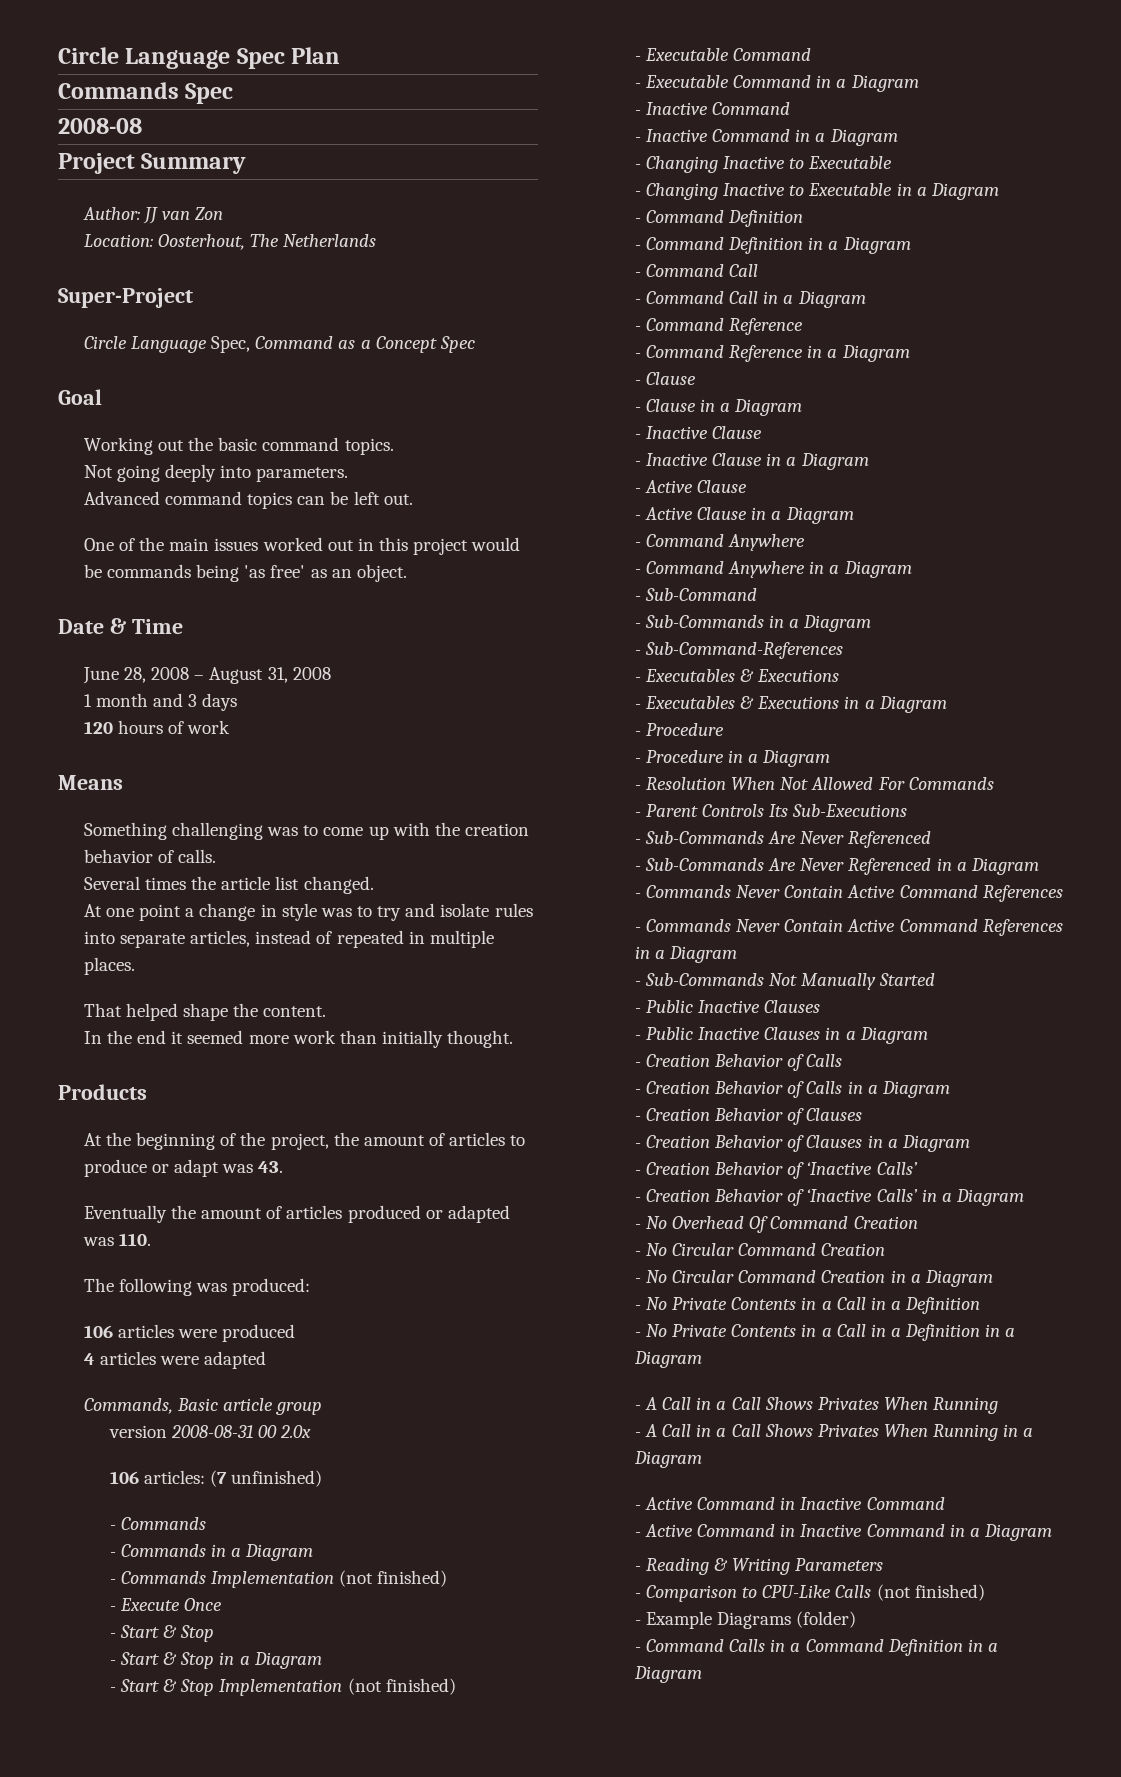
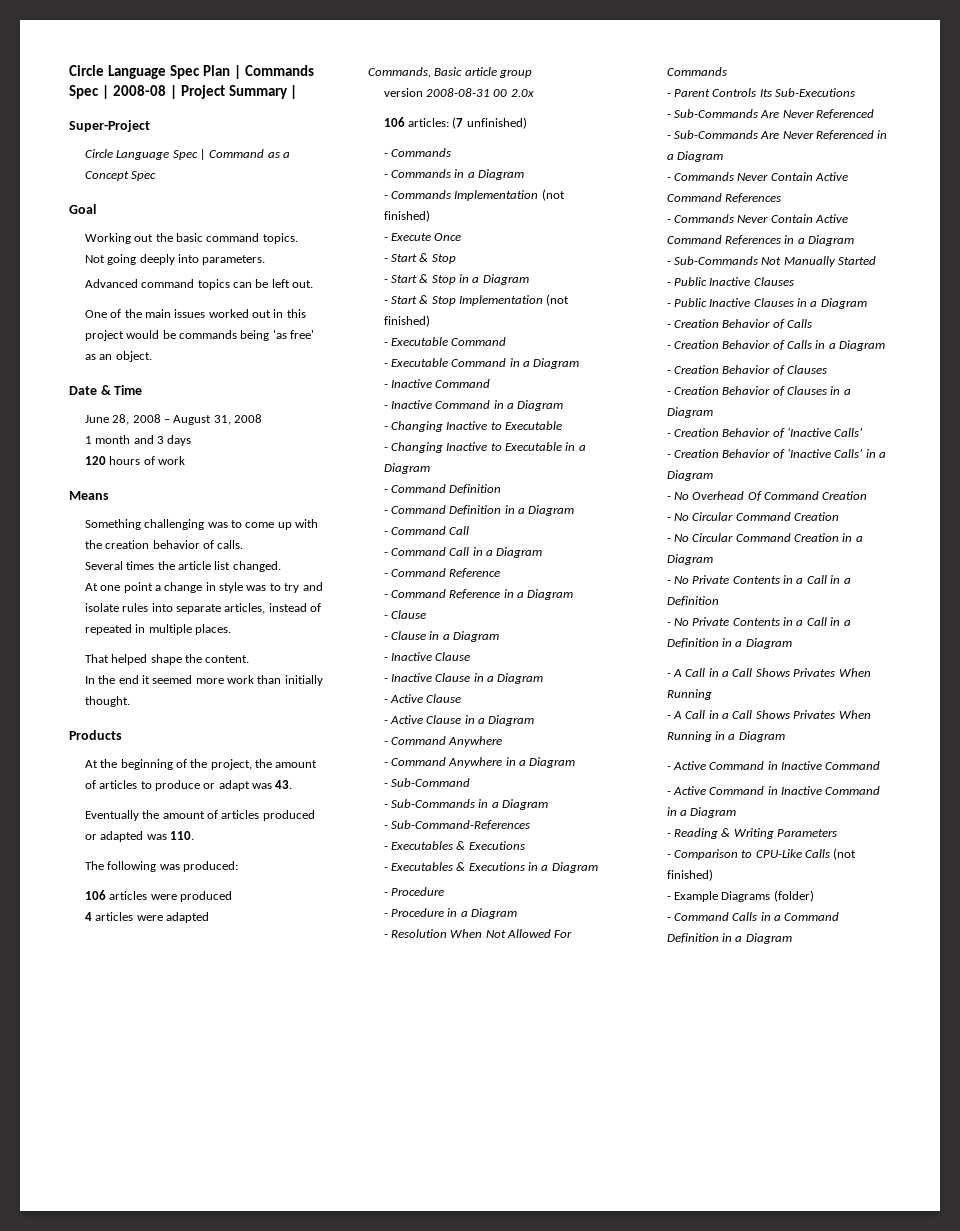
- Circle Language Spec Plan
- Commands Spec
- 2008-08
- Project Summary
- Author: JJ van Zon
- Location: Oosterhout, The Netherlands
+ Circle Language Spec Plan | Commands Spec | 2008-08 | Project Summary |
- Circle Language Spec, Command as a Concept Spec
+ Circle Language Spec | Command as a Concept Spec

